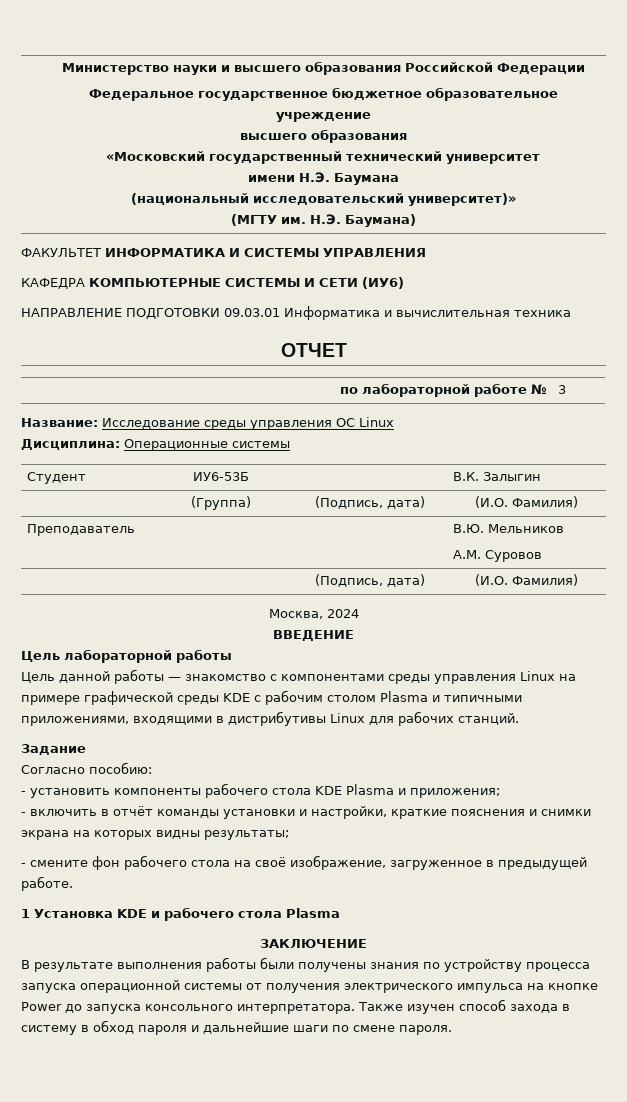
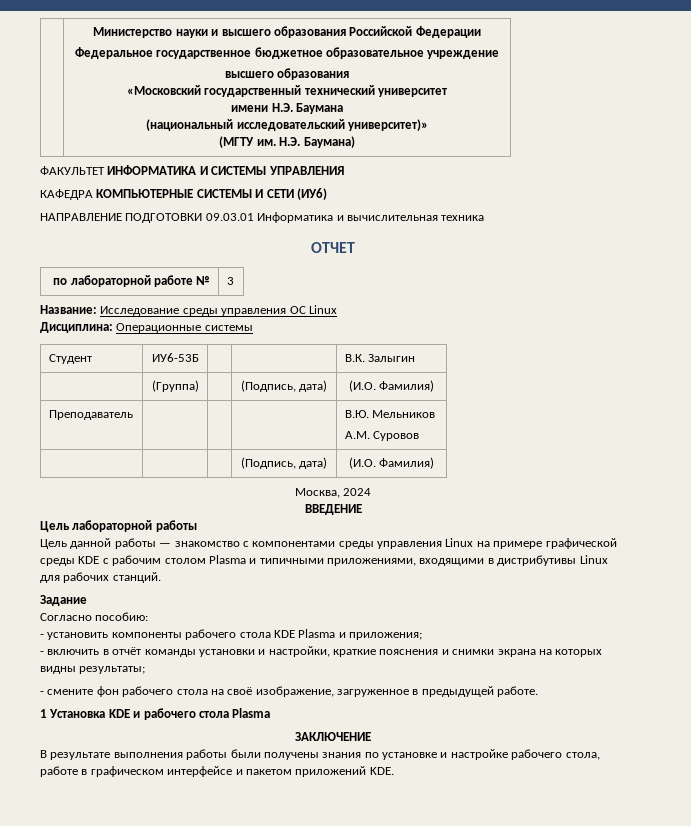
- В результате выполнения работы были получены знания по устройству процесса запуска операционной системы от получения электрического импульса на кнопке Power до запуска консольного интерпретатора. Также изучен способ захода в систему в обход пароля и дальнейшие шаги по смене пароля.
+ В результате выполнения работы были получены знания по установке и настройке рабочего стола, работе в графическом интерфейсе и пакетом приложений KDE.

